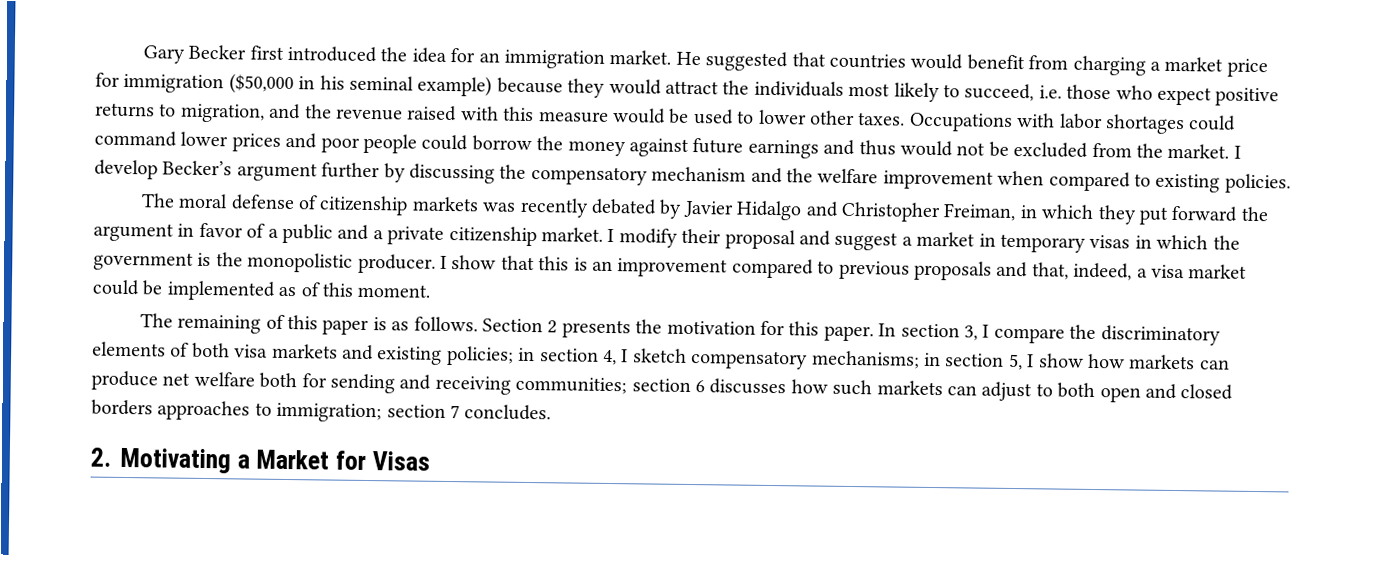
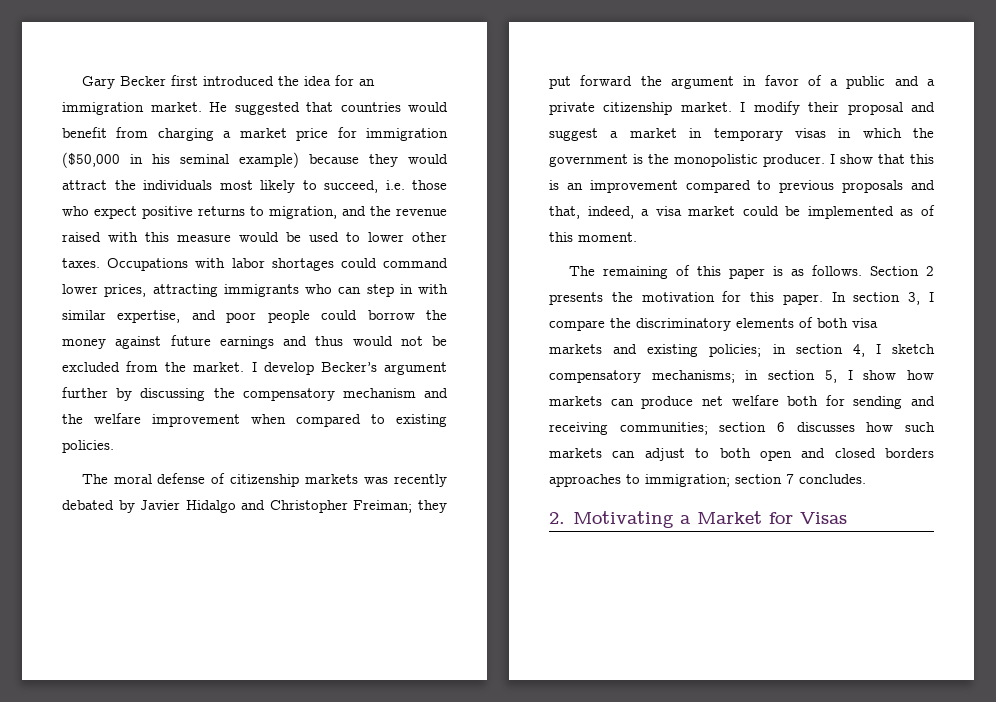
- Occupations with labor shortages could command lower prices and poor people could borrow the money against future earnings and thus would not be excluded from the market.
+ Occupations with labor shortages could command lower prices, attracting immigrants who can step in with similar expertise, and poor people could borrow the money against future earnings and thus would not be excluded from the market.
- The moral defense of citizenship markets was recently debated by Javier Hidalgo and Christopher Freiman, in which they put forward the argument in favor of a public and a private citizenship market.
+ The moral defense of citizenship markets was recently debated by Javier Hidalgo and Christopher Freiman; they put forward the argument in favor of a public and a private citizenship market.

